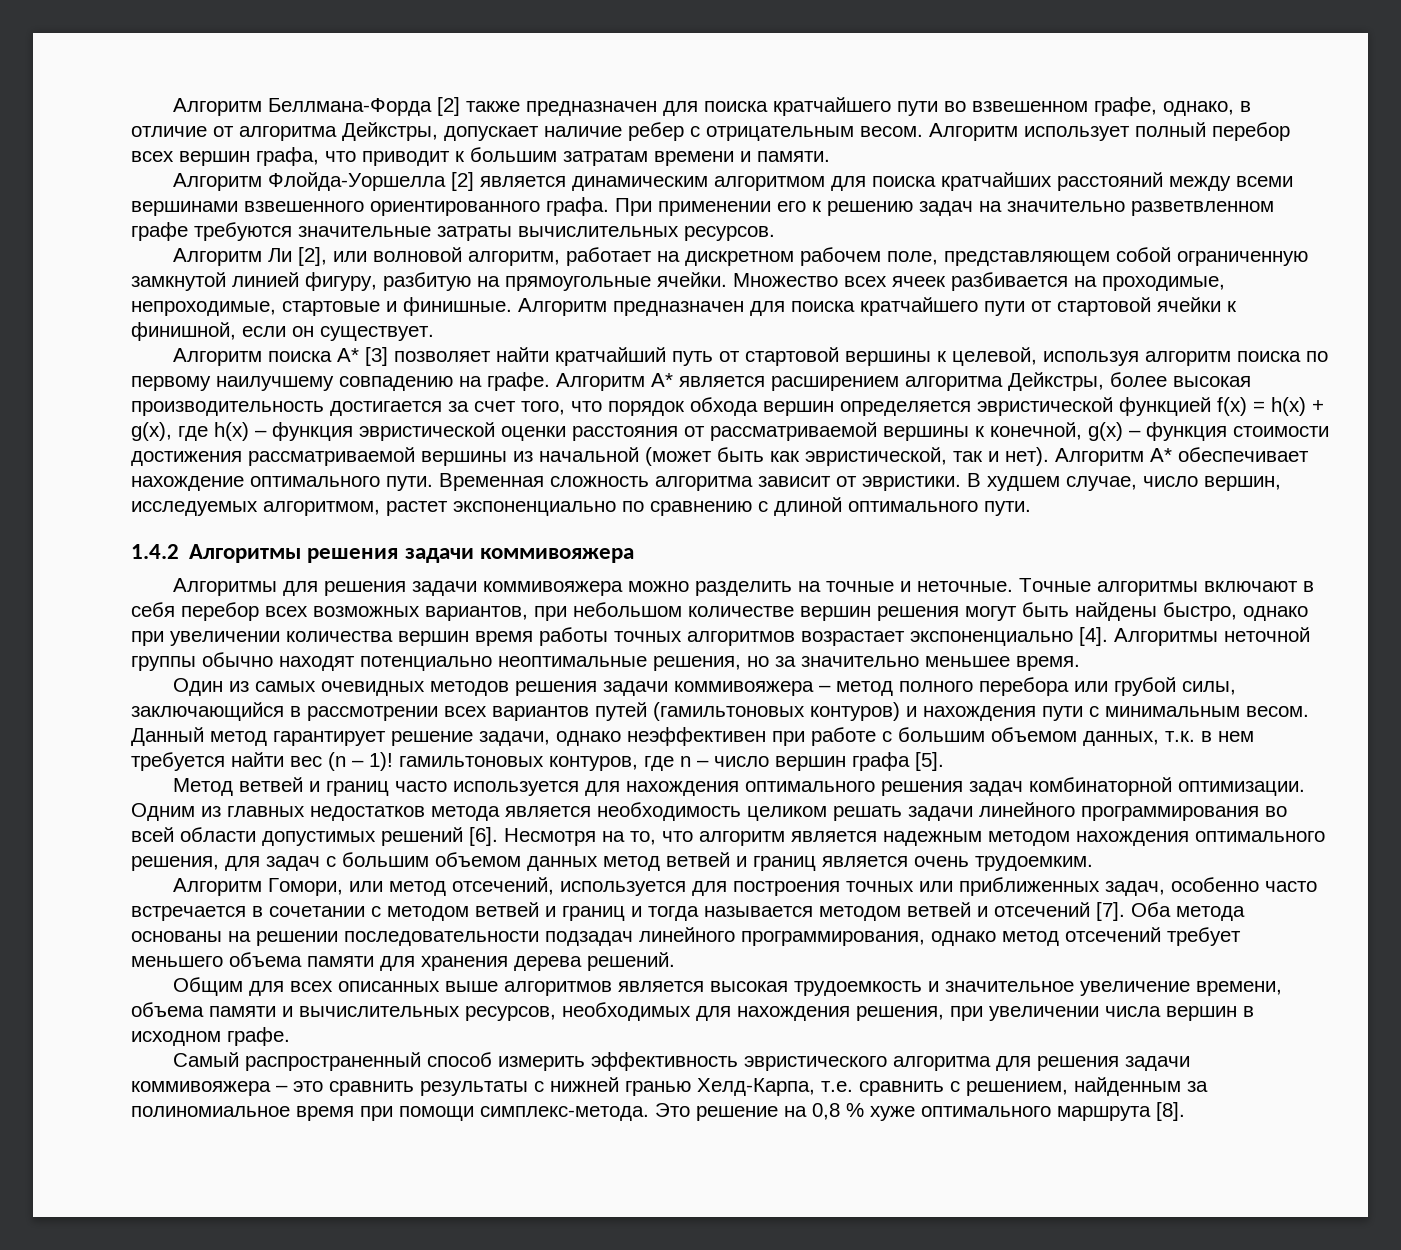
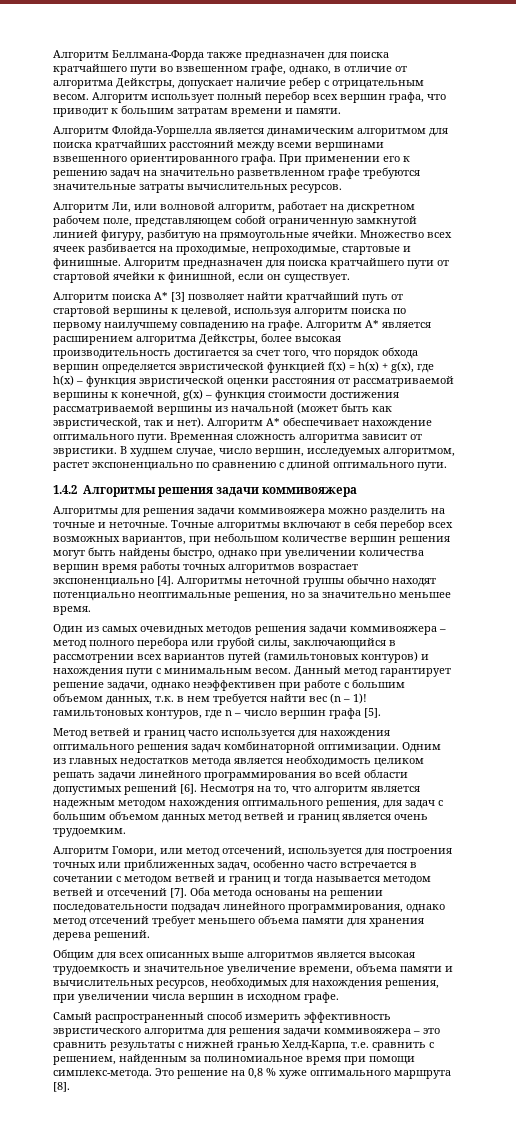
- Алгоритм Беллмана-Форда [2] также предназначен для поиска кратчайшего пути во взвешенном графе, однако, в отличие от алгоритма Дейкстры, допускает наличие ребер с отрицательным весом.
+ Алгоритм Беллмана-Форда также предназначен для поиска кратчайшего пути во взвешенном графе, однако, в отличие от алгоритма Дейкстры, допускает наличие ребер с отрицательным весом.
- Алгоритм Флойда-Уоршелла [2] является динамическим алгоритмом для поиска кратчайших расстояний между всеми вершинами взвешенного ориентированного графа.
+ Алгоритм Флойда-Уоршелла является динамическим алгоритмом для поиска кратчайших расстояний между всеми вершинами взвешенного ориентированного графа.
- Алгоритм Ли [2], или волновой алгоритм, работает на дискретном рабочем поле, представляющем собой ограниченную замкнутой линией фигуру, разбитую на прямоугольные ячейки.
+ Алгоритм Ли, или волновой алгоритм, работает на дискретном рабочем поле, представляющем собой ограниченную замкнутой линией фигуру, разбитую на прямоугольные ячейки.

